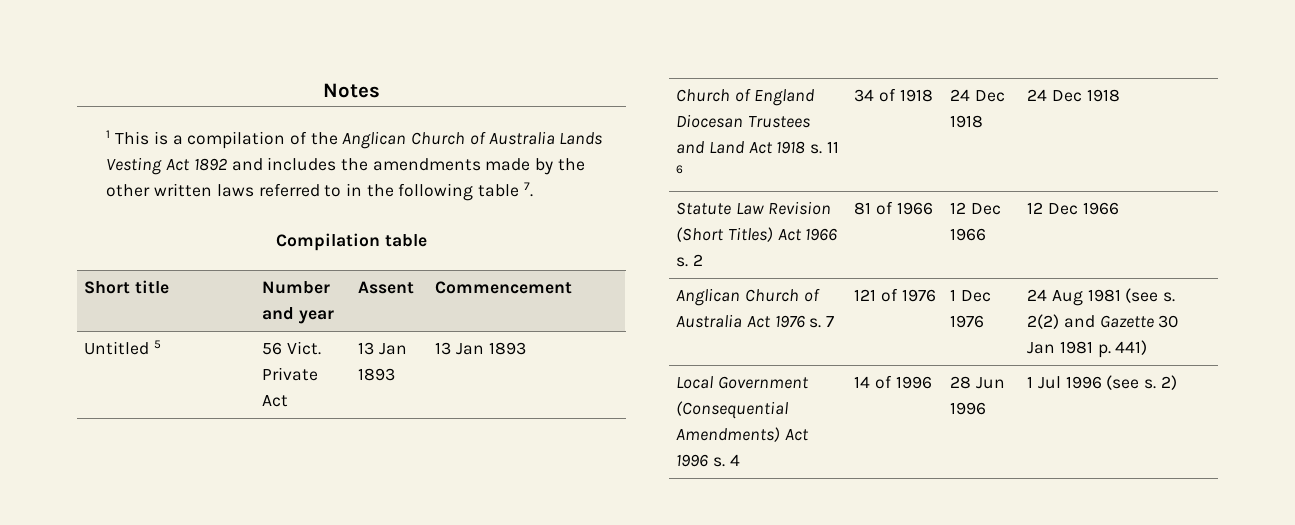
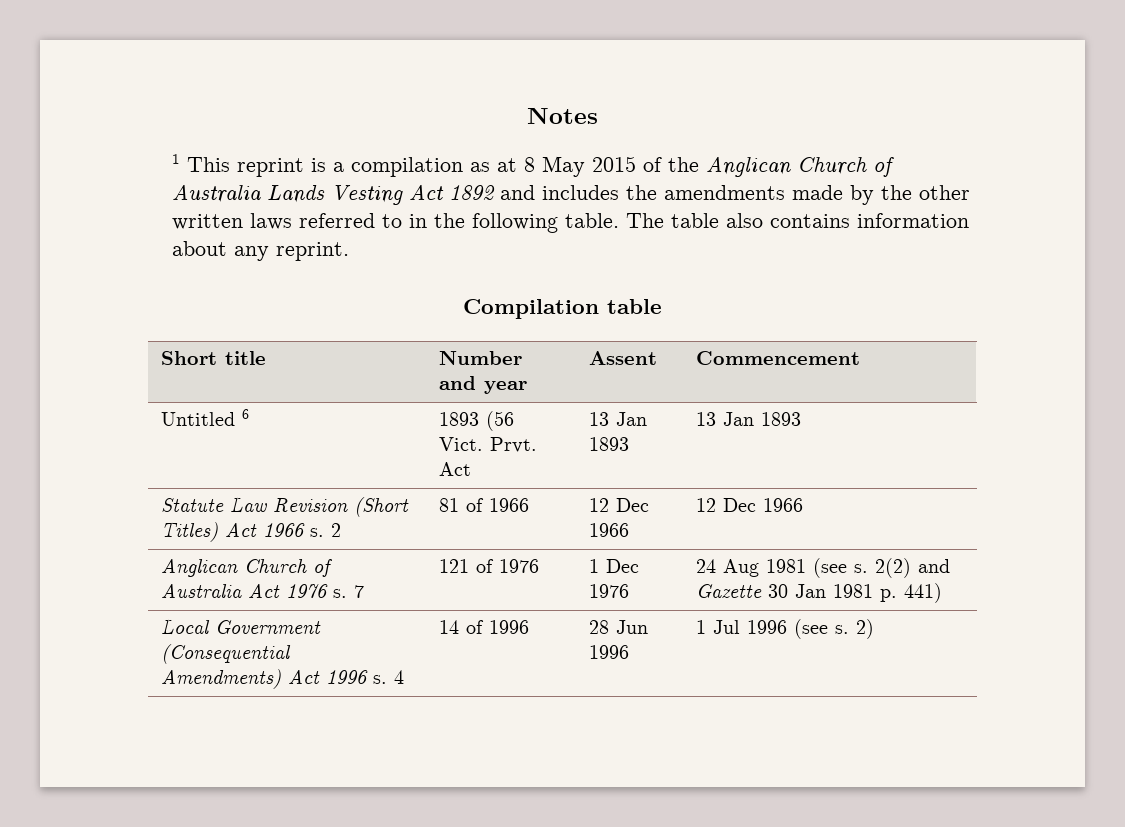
- 1 This is a compilation of the Anglican Church of Australia Lands Vesting Act 1892 and includes the amendments made by the other written laws referred to in the following table 7.
+ 1 This reprint is a compilation as at 8 May 2015 of the Anglican Church of Australia Lands Vesting Act 1892 and includes the amendments made by the other written laws referred to in the following table. The table also contains information about any reprint.
- Untitled 5 | 56 Vict. Private Act | 13 Jan 1893 | 13 Jan 1893
+ Untitled 6 | 1893 (56 Vict. Prvt. Act | 13 Jan 1893 | 13 Jan 1893
- Church of England Diocesan Trustees and Land Act 1918 s. 11 6 | 34 of 1918 | 24 Dec 1918 | 24 Dec 1918

